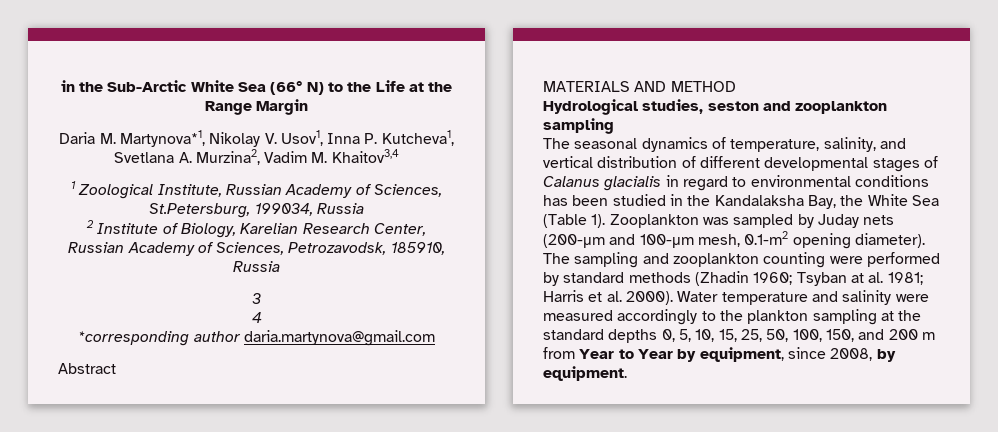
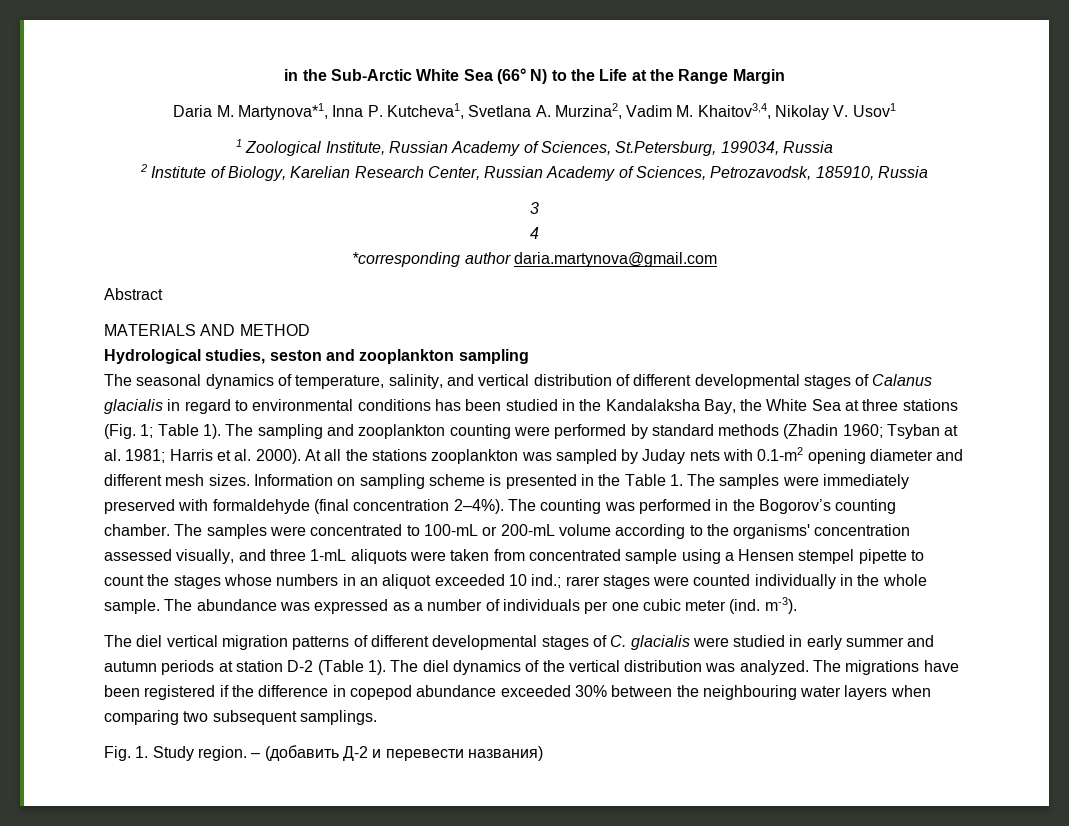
- Daria M. Martynova*1, Nikolay V. Usov1, Inna P. Kutcheva1, Svetlana A. Murzina2, Vadim M. Khaitov3,4
+ Daria M. Martynova*1, Inna P. Kutcheva1, Svetlana A. Murzina2, Vadim M. Khaitov3,4, Nikolay V. Usov1
- The seasonal dynamics of temperature, salinity, and vertical distribution of different developmental stages of Calanus glacialis in regard to environmental conditions has been studied in the Kandalaksha Bay, the White Sea (Table 1). Zooplankton was sampled by Juday nets (200-μm and 100-μm mesh, 0.1-m2 opening diameter).
+ The seasonal dynamics of temperature, salinity, and vertical distribution of different developmental stages of Calanus glacialis in regard to environmental conditions has been studied in the Kandalaksha Bay, the White Sea at three stations (Fig. 1; Table 1).
- Water temperature and salinity were measured accordingly to the plankton sampling at the standard depths 0, 5, 10, 15, 25, 50, 100, 150, and 200 m from Year to Year by equipment, since 2008, by equipment.
+ At all the stations zooplankton was sampled by Juday nets with 0.1-m2 opening diameter and different mesh sizes. Information on sampling scheme is presented in the Table 1. The samples were immediately preserved with formaldehyde (final concentration 2–4%). The counting was performed in the Bogorov’s counting chamber. The samples were concentrated to 100-mL or 200-mL volume according to the organisms' concentration assessed visually, and three 1-mL aliquots were taken from concentrated sample using a Hensen stempel pipette to count the stages whose numbers in an aliquot exceeded 10 ind.; rarer stages were counted individually in the whole sample. The abundance was expressed as a number of individuals per one cubic meter (ind. m-3).
+ The diel vertical migration patterns of different developmental stages of C. glacialis were studied in early summer and autumn periods at station D-2 (Table 1). The diel dynamics of the vertical distribution was analyzed. The migrations have been registered if the difference in copepod abundance exceeded 30% between the neighbouring water layers when comparing two subsequent samplings.
+ Fig. 1. Study region. – (добавить Д-2 и перевести названия)

